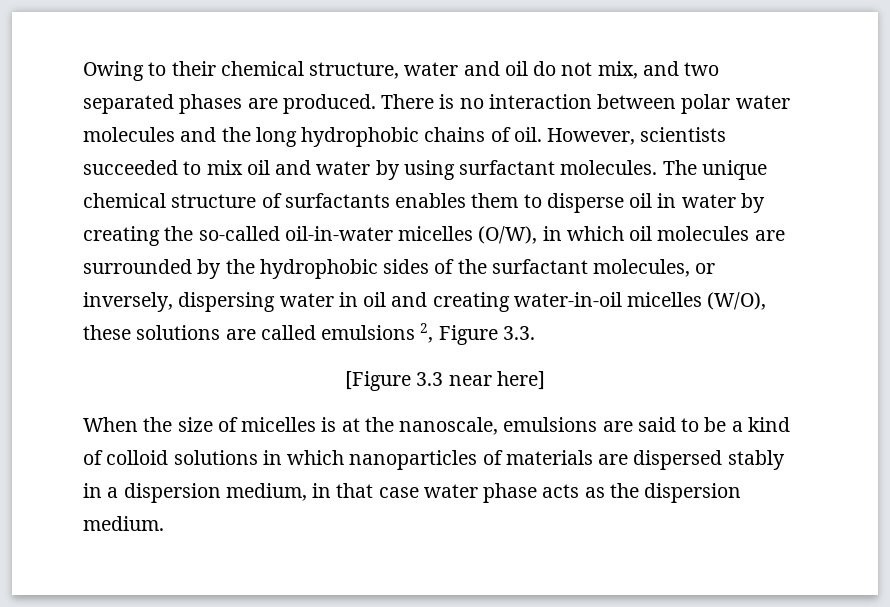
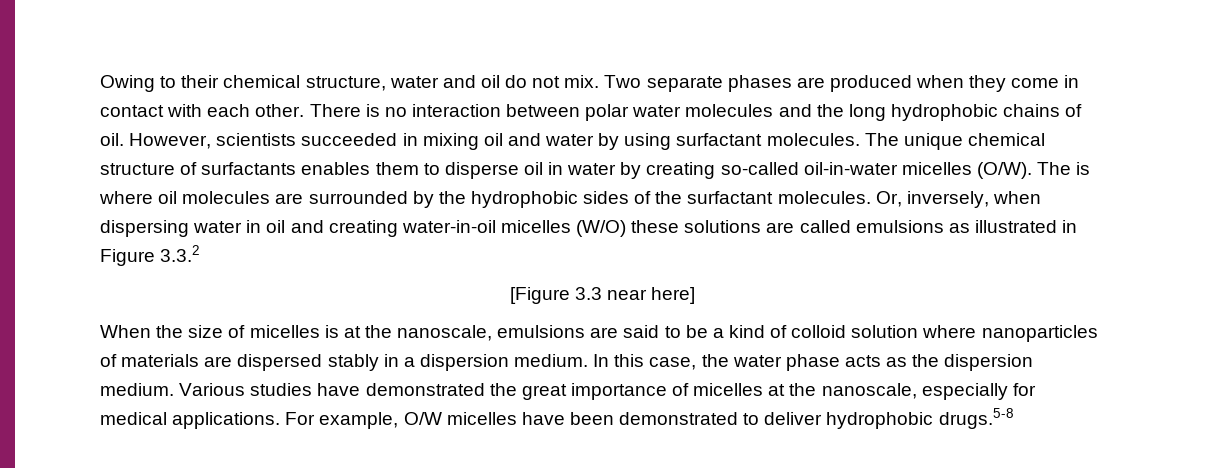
- Owing to their chemical structure, water and oil do not mix, and two separated phases are produced.
+ Owing to their chemical structure, water and oil do not mix. Two separate phases are produced when they come in contact with each other.
- However, scientists succeeded to mix oil and water by using surfactant molecules.
+ However, scientists succeeded in mixing oil and water by using surfactant molecules.
- The unique chemical structure of surfactants enables them to disperse oil in water by creating the so-called oil-in-water micelles (O/W), in which oil molecules are surrounded by the hydrophobic sides of the surfactant molecules, or inversely, dispersing water in oil and creating water-in-oil micelles (W/O), these solutions are called emulsions 2, Figure 3.3.
+ The unique chemical structure of surfactants enables them to disperse oil in water by creating so-called oil-in-water micelles (O/W). The is where oil molecules are surrounded by the hydrophobic sides of the surfactant molecules. Or, inversely, when dispersing water in oil and creating water-in-oil micelles (W/O) these solutions are called emulsions as illustrated in Figure 3.3.2
- When the size of micelles is at the nanoscale, emulsions are said to be a kind of colloid solutions in which nanoparticles of materials are dispersed stably in a dispersion medium, in that case water phase acts as the dispersion medium.
+ When the size of micelles is at the nanoscale, emulsions are said to be a kind of colloid solution where nanoparticles of materials are dispersed stably in a dispersion medium. In this case, the water phase acts as the dispersion medium.
+ Various studies have demonstrated the great importance of micelles at the nanoscale, especially for medical applications. For example, O/W micelles have been demonstrated to deliver hydrophobic drugs.5-8

